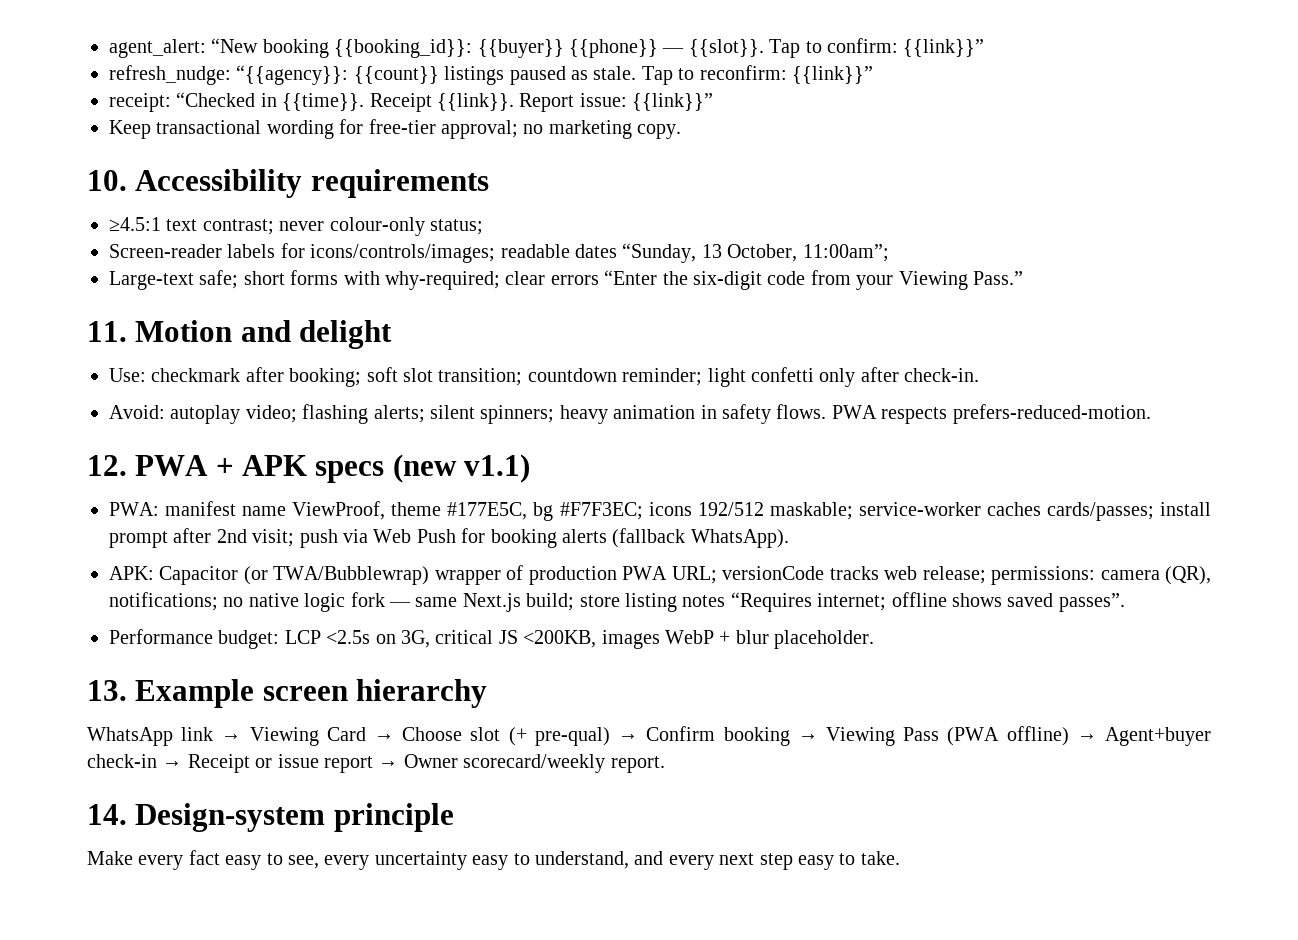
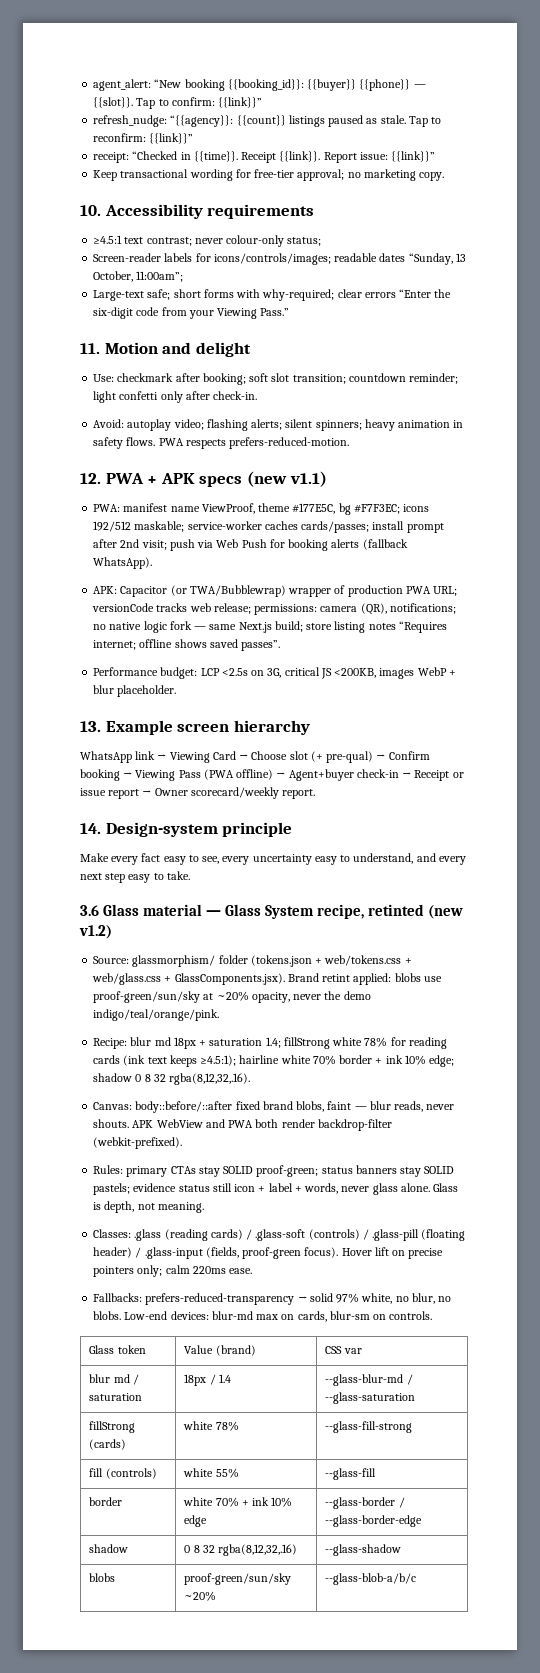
+ 3.6 Glass material — Glass System recipe, retinted (new v1.2)
+ Source: glassmorphism/ folder (tokens.json + web/tokens.css + web/glass.css + GlassComponents.jsx). Brand retint applied: blobs use proof-green/sun/sky at ~20% opacity, never the demo indigo/teal/orange/pink.
+ Recipe: blur md 18px + saturation 1.4; fillStrong white 78% for reading cards (ink text keeps ≥4.5:1); hairline white 70% border + ink 10% edge; shadow 0 8 32 rgba(8,12,32,.16).
+ Canvas: body::before/::after fixed brand blobs, faint — blur reads, never shouts. APK WebView and PWA both render backdrop-filter (webkit-prefixed).
+ Rules: primary CTAs stay SOLID proof-green; status banners stay SOLID pastels; evidence status still icon + label + words, never glass alone. Glass is depth, not meaning.
+ Classes: .glass (reading cards) / .glass-soft (controls) / .glass-pill (floating header) / .glass-input (fields, proof-green focus). Hover lift on precise pointers only; calm 220ms ease.
+ Fallbacks: prefers-reduced-transparency → solid 97% white, no blur, no blobs. Low-end devices: blur-md max on cards, blur-sm on controls.
+ Glass token | Value (brand) | CSS var
+ blur md / saturation | 18px / 1.4 | --glass-blur-md / --glass-saturation
+ fillStrong (cards) | white 78% | --glass-fill-strong
+ fill (controls) | white 55% | --glass-fill
+ border | white 70% + ink 10% edge | --glass-border / --glass-border-edge
+ shadow | 0 8 32 rgba(8,12,32,.16) | --glass-shadow
+ blobs | proof-green/sun/sky ~20% | --glass-blob-a/b/c

